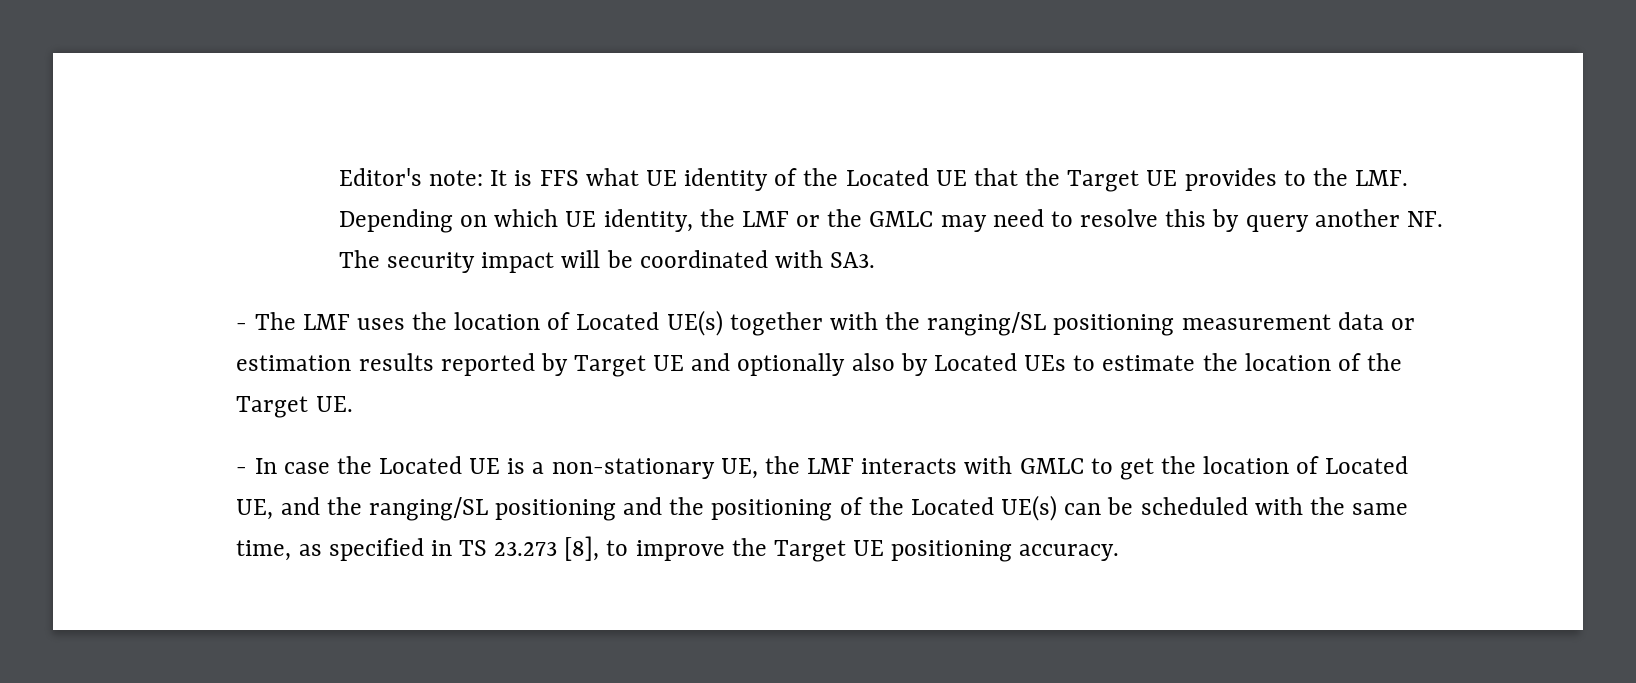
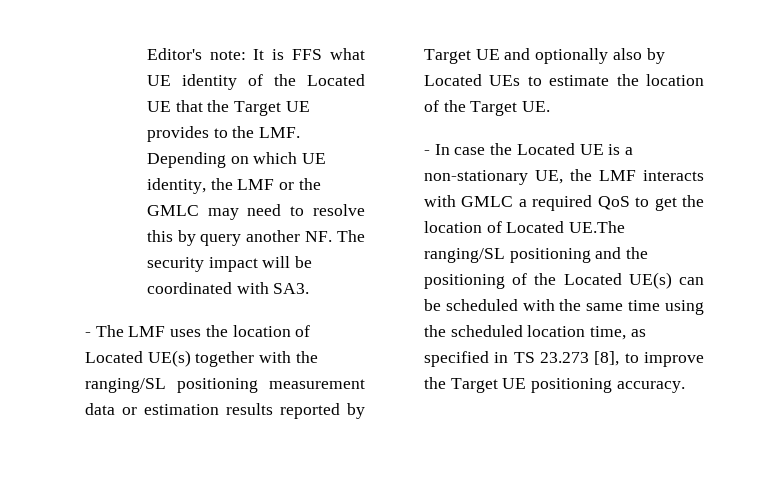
- - In case the Located UE is a non-stationary UE, the LMF interacts with GMLC to get the location of Located UE, and the ranging/SL positioning and the positioning of the Located UE(s) can be scheduled with the same time, as specified in TS 23.273 [8], to improve the Target UE positioning accuracy.
+ - In case the Located UE is a non-stationary UE, the LMF interacts with GMLC a required QoS to get the location of Located UE.The ranging/SL positioning and the positioning of the Located UE(s) can be scheduled with the same time using the scheduled location time, as specified in TS 23.273 [8], to improve the Target UE positioning accuracy.

